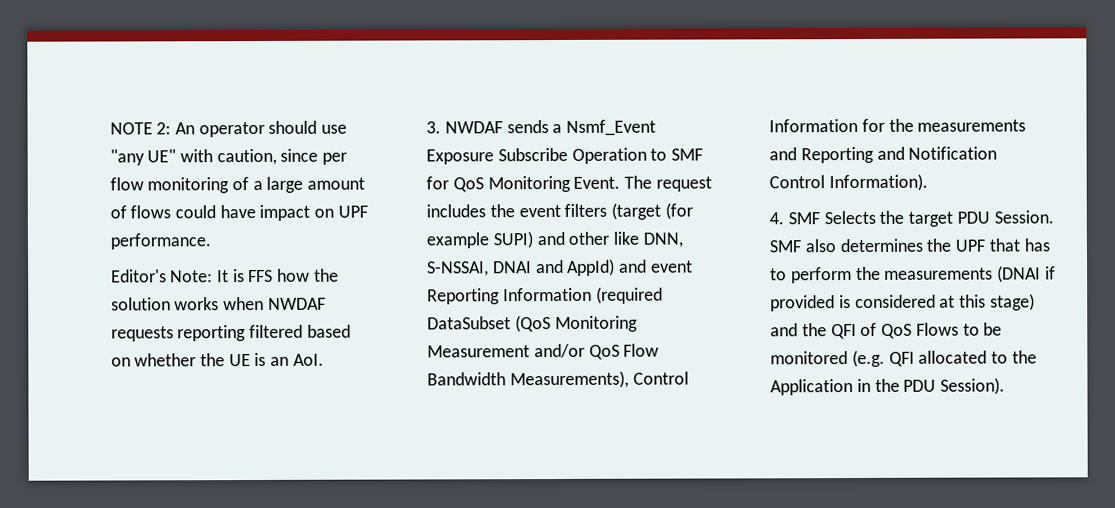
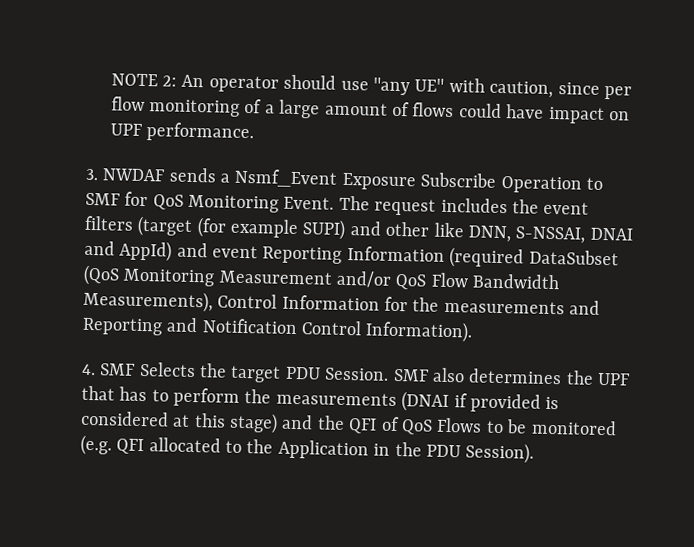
- Editor's Note: It is FFS how the solution works when NWDAF requests reporting filtered based on whether the UE is an AoI.

